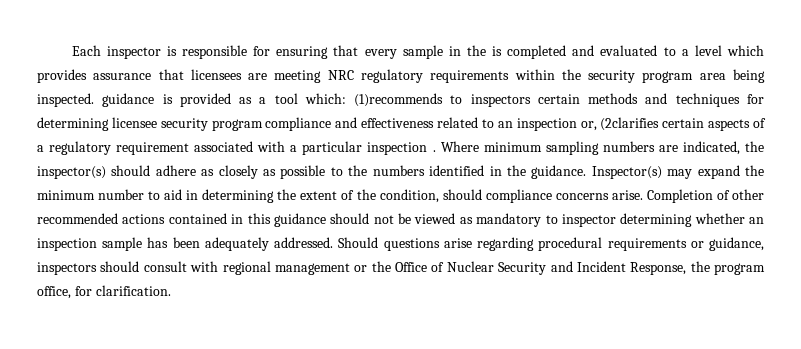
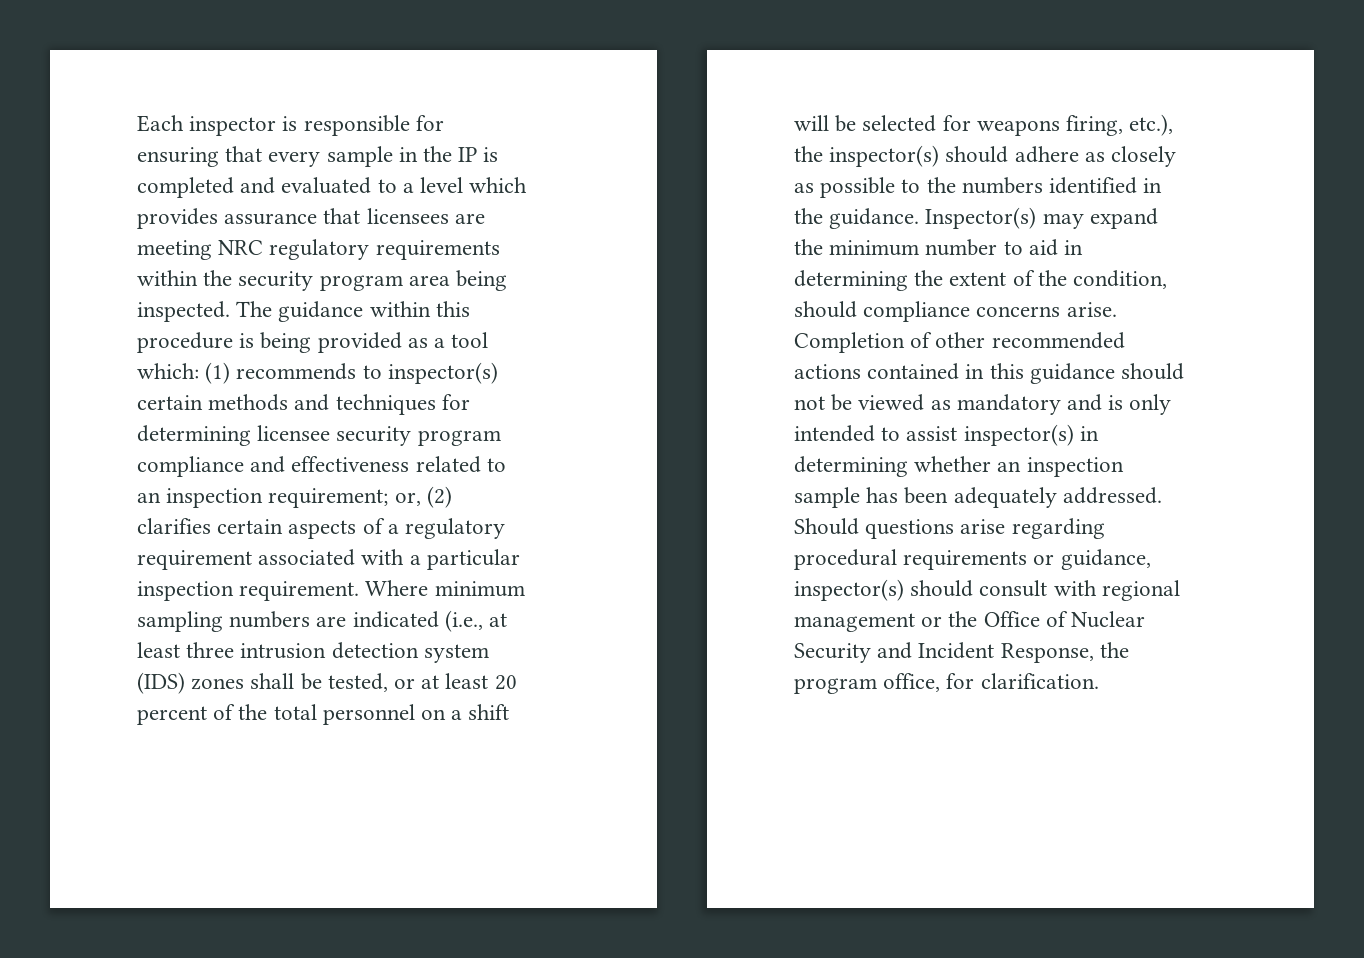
- Each inspector is responsible for ensuring that every sample in the is completed and evaluated to a level which provides assurance that licensees are meeting NRC regulatory requirements within the security program area being inspected. guidance is provided as a tool which:
+ Each inspector is responsible for ensuring that every sample in the IP is completed and evaluated to a level which provides assurance that licensees are meeting NRC regulatory requirements within the security program area being inspected. The guidance within this procedure is being provided as a tool which:
- (1)recommends to inspectors certain methods and techniques for determining licensee security program compliance and effectiveness related to an inspection or, (2clarifies certain aspects of a regulatory requirement associated with a particular inspection .
+ (1) recommends to inspector(s) certain methods and techniques for determining licensee security program compliance and effectiveness related to an inspection requirement; or, (2) clarifies certain aspects of a regulatory requirement associated with a particular inspection requirement.
- Where minimum sampling numbers are indicated, the inspector(s) should adhere as closely as possible to the numbers identified in the guidance.
+ Where minimum sampling numbers are indicated (i.e., at least three intrusion detection system (IDS) zones shall be tested, or at least 20 percent of the total personnel on a shift will be selected for weapons firing, etc.), the inspector(s) should adhere as closely as possible to the numbers identified in the guidance.
- Completion of other recommended actions contained in this guidance should not be viewed as mandatory to inspector determining whether an inspection sample has been adequately addressed.
+ Completion of other recommended actions contained in this guidance should not be viewed as mandatory and is only intended to assist inspector(s) in determining whether an inspection sample has been adequately addressed.
- Should questions arise regarding procedural requirements or guidance, inspectors should consult with regional management or the Office of Nuclear Security and Incident Response, the program office, for clarification.
+ Should questions arise regarding procedural requirements or guidance, inspector(s) should consult with regional management or the Office of Nuclear Security and Incident Response, the program office, for clarification.

